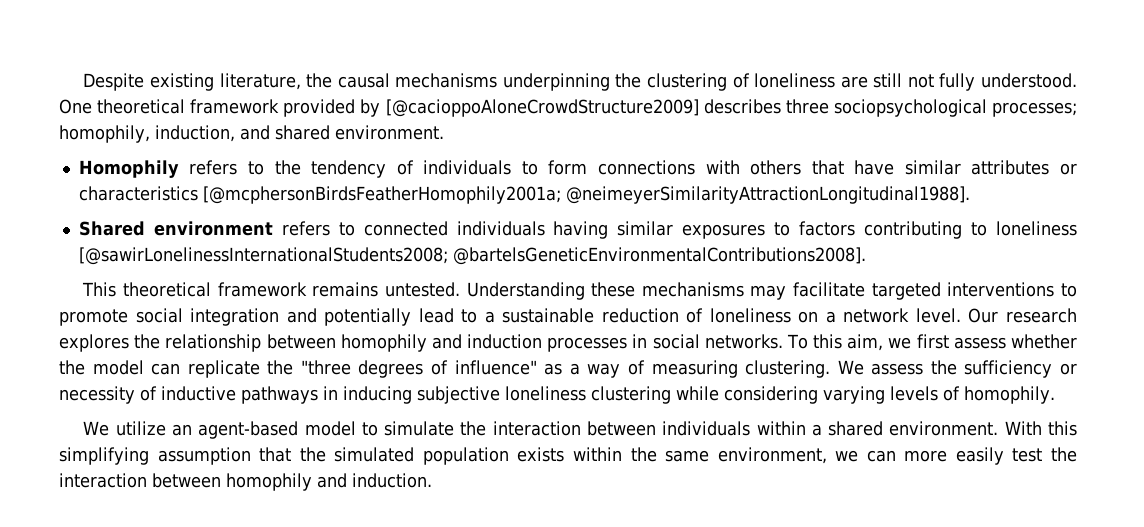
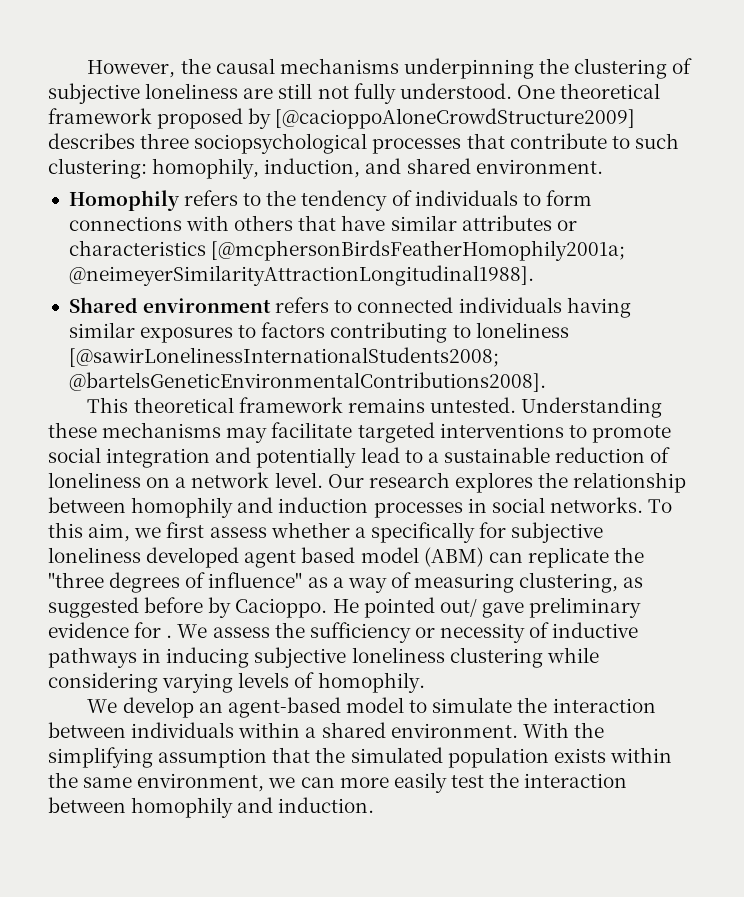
- Despite existing literature, the causal mechanisms underpinning the clustering of loneliness are still not fully understood.
+ However, the causal mechanisms underpinning the clustering of subjective loneliness are still not fully understood.
- One theoretical framework provided by [@cacioppoAloneCrowdStructure2009] describes three sociopsychological processes; homophily, induction, and shared environment.
+ One theoretical framework proposed by [@cacioppoAloneCrowdStructure2009] describes three sociopsychological processes that contribute to such clustering: homophily, induction, and shared environment.
- To this aim, we first assess whether the model can replicate the "three degrees of influence" as a way of measuring clustering.
+ To this aim, we first assess whether a specifically for subjective loneliness developed agent based model (ABM) can replicate the "three degrees of influence" as a way of measuring clustering, as suggested before by Cacioppo. He pointed out/ gave preliminary evidence for .
- We utilize an agent-based model to simulate the interaction between individuals within a shared environment.
+ We develop an agent-based model to simulate the interaction between individuals within a shared environment.
- With this simplifying assumption that the simulated population exists within the same environment, we can more easily test the interaction between homophily and induction.
+ With the simplifying assumption that the simulated population exists within the same environment, we can more easily test the interaction between homophily and induction.

